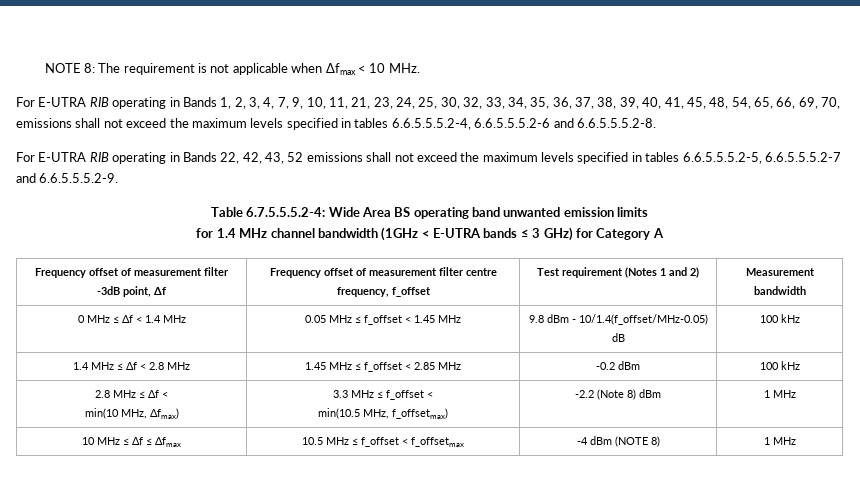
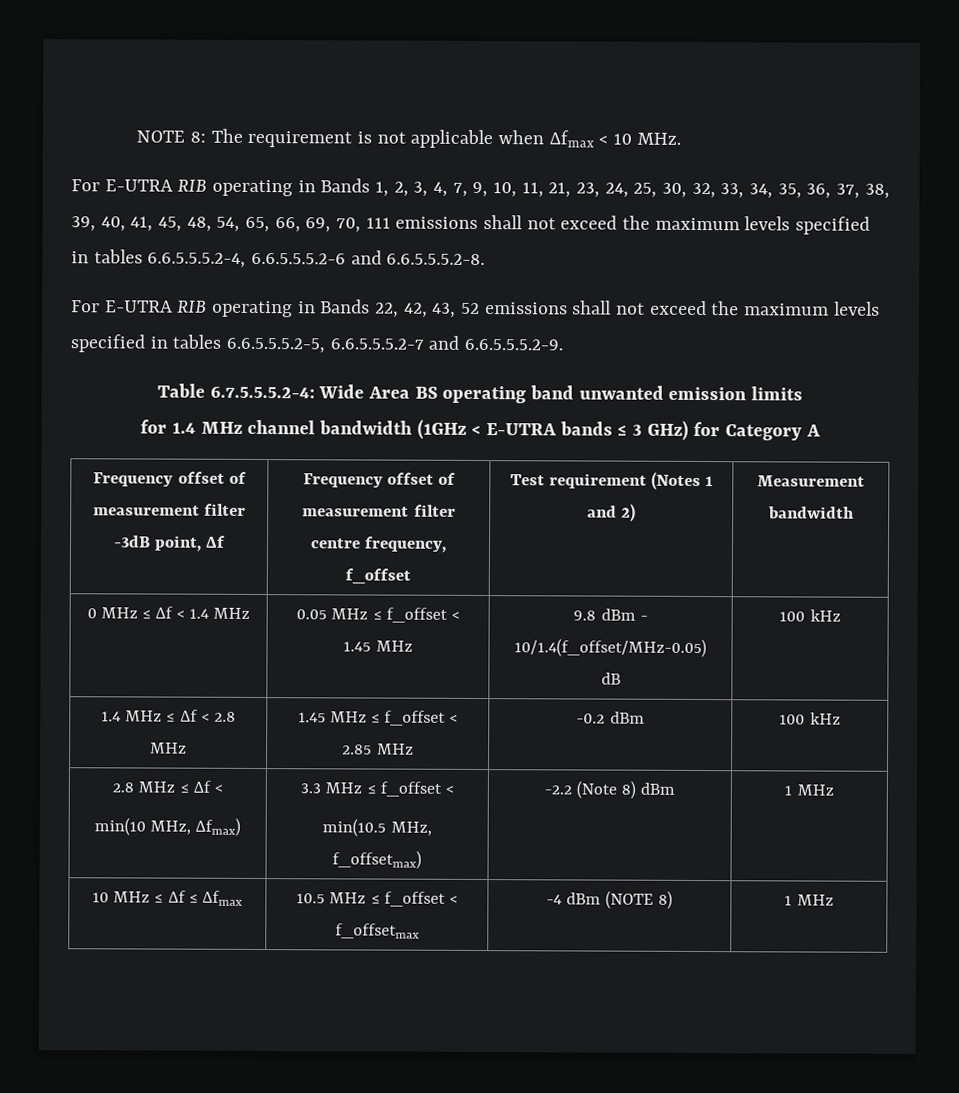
- For E-UTRA RIB operating in Bands 1, 2, 3, 4, 7, 9, 10, 11, 21, 23, 24, 25, 30, 32, 33, 34, 35, 36, 37, 38, 39, 40, 41, 45, 48, 54, 65, 66, 69, 70, emissions shall not exceed the maximum levels specified in tables 6.6.5.5.5.2-4, 6.6.5.5.5.2-6 and 6.6.5.5.5.2-8.
+ For E-UTRA RIB operating in Bands 1, 2, 3, 4, 7, 9, 10, 11, 21, 23, 24, 25, 30, 32, 33, 34, 35, 36, 37, 38, 39, 40, 41, 45, 48, 54, 65, 66, 69, 70, 111 emissions shall not exceed the maximum levels specified in tables 6.6.5.5.5.2-4, 6.6.5.5.5.2-6 and 6.6.5.5.5.2-8.

